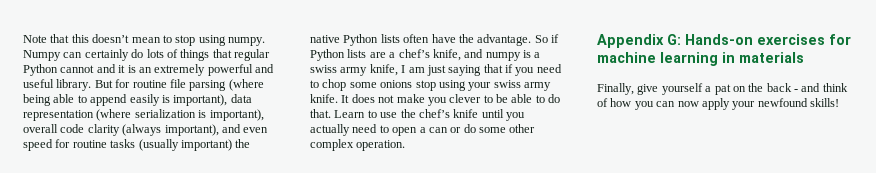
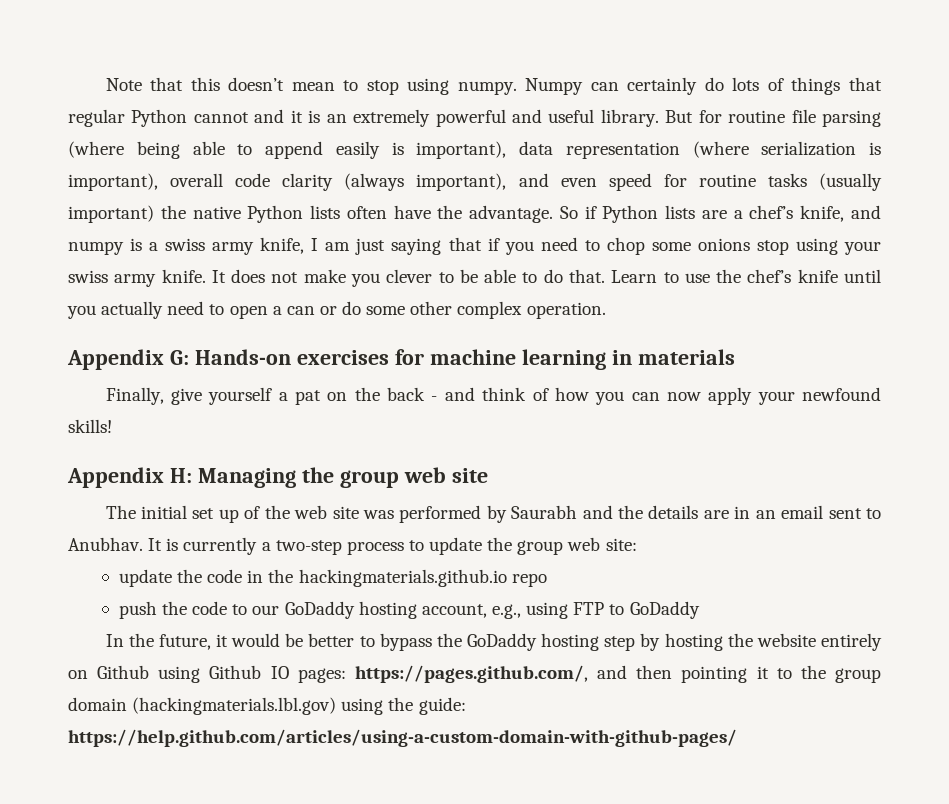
+ Appendix H: Managing the group web site
+ The initial set up of the web site was performed by Saurabh and the details are in an email sent to Anubhav. It is currently a two-step process to update the group web site:
+ update the code in the hackingmaterials.github.io repo
+ push the code to our GoDaddy hosting account, e.g., using FTP to GoDaddy
+ In the future, it would be better to bypass the GoDaddy hosting step by hosting the website entirely on Github using Github IO pages: https://pages.github.com/, and then pointing it to the group domain (hackingmaterials.lbl.gov) using the guide: https://help.github.com/articles/using-a-custom-domain-with-github-pages/

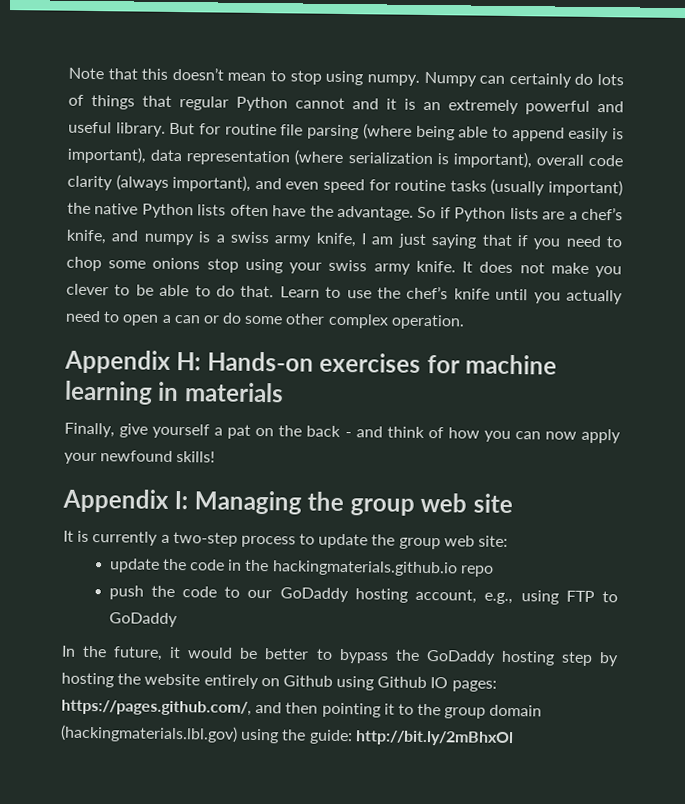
- Appendix G: Hands-on exercises for machine learning in materials
+ Appendix H: Hands-on exercises for machine learning in materials
- Appendix H: Managing the group web site
+ Appendix I: Managing the group web site
- The initial set up of the web site was performed by Saurabh and the details are in an email sent to Anubhav.
- In the future, it would be better to bypass the GoDaddy hosting step by hosting the website entirely on Github using Github IO pages: https://pages.github.com/, and then pointing it to the group domain (hackingmaterials.lbl.gov) using the guide: https://help.github.com/articles/using-a-custom-domain-with-github-pages/
+ In the future, it would be better to bypass the GoDaddy hosting step by hosting the website entirely on Github using Github IO pages: https://pages.github.com/, and then pointing it to the group domain (hackingmaterials.lbl.gov) using the guide: http://bit.ly/2mBhxOl

